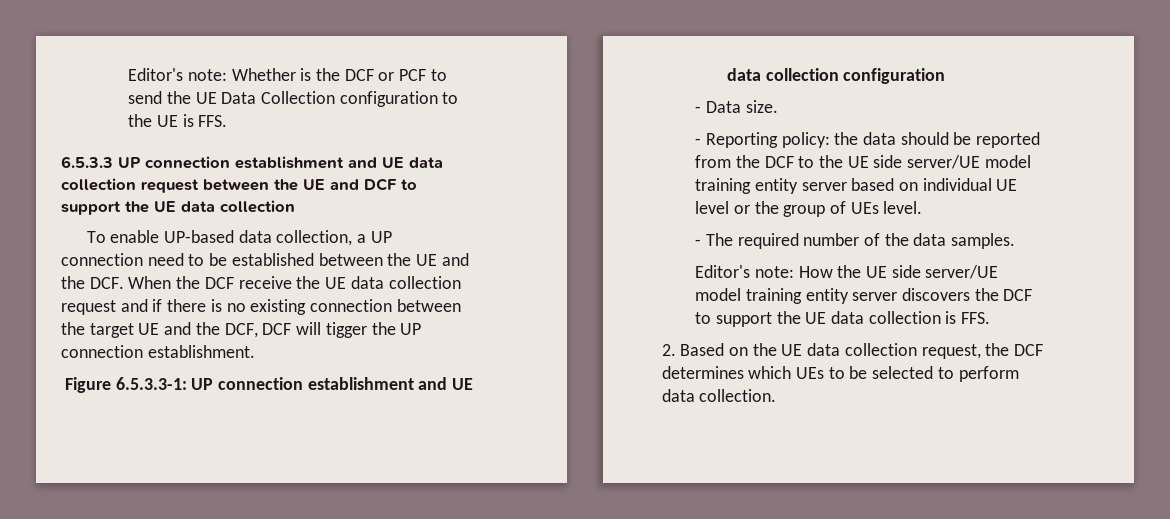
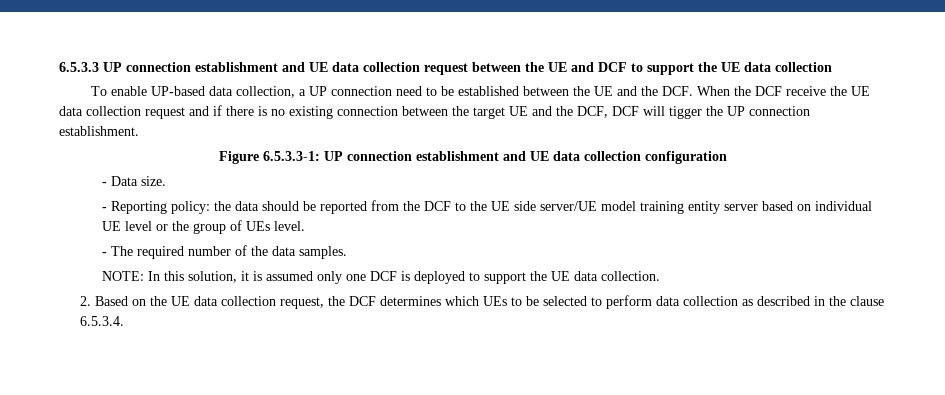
- Editor's note: Whether is the DCF or PCF to send the UE Data Collection configuration to the UE is FFS.
- Editor's note: How the UE side server/UE model training entity server discovers the DCF to support the UE data collection is FFS.
+ NOTE: In this solution, it is assumed only one DCF is deployed to support the UE data collection.
- 2. Based on the UE data collection request, the DCF determines which UEs to be selected to perform data collection.
+ 2. Based on the UE data collection request, the DCF determines which UEs to be selected to perform data collection as described in the clause 6.5.3.4.

